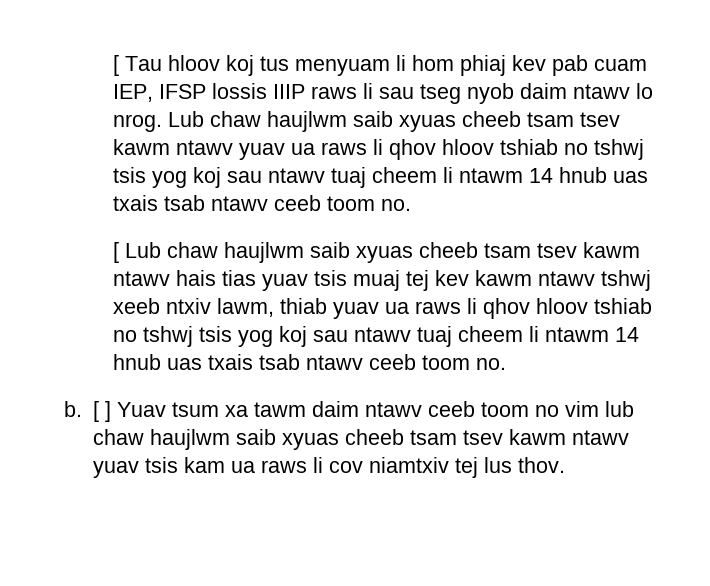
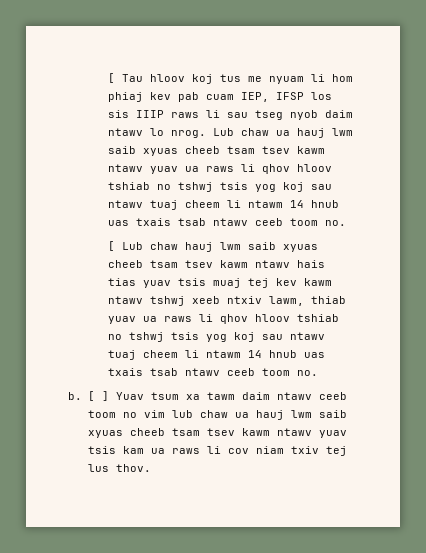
- [ Tau hloov koj tus menyuam li hom phiaj kev pab cuam IEP, IFSP lossis IIIP raws li sau tseg nyob daim ntawv lo nrog.
+ [ Tau hloov koj tus me nyuam li hom phiaj kev pab cuam IEP, IFSP los sis IIIP raws li sau tseg nyob daim ntawv lo nrog.
- Lub chaw haujlwm saib xyuas cheeb tsam tsev kawm ntawv yuav ua raws li qhov hloov tshiab no tshwj tsis yog koj sau ntawv tuaj cheem li ntawm 14 hnub uas txais tsab ntawv ceeb toom no.
+ Lub chaw ua hauj lwm saib xyuas cheeb tsam tsev kawm ntawv yuav ua raws li qhov hloov tshiab no tshwj tsis yog koj sau ntawv tuaj cheem li ntawm 14 hnub uas txais tsab ntawv ceeb toom no.
- [ Lub chaw haujlwm saib xyuas cheeb tsam tsev kawm ntawv hais tias yuav tsis muaj tej kev kawm ntawv tshwj xeeb ntxiv lawm, thiab yuav ua raws li qhov hloov tshiab no tshwj tsis yog koj sau ntawv tuaj cheem li ntawm 14 hnub uas txais tsab ntawv ceeb toom no.
+ [ Lub chaw hauj lwm saib xyuas cheeb tsam tsev kawm ntawv hais tias yuav tsis muaj tej kev kawm ntawv tshwj xeeb ntxiv lawm, thiab yuav ua raws li qhov hloov tshiab no tshwj tsis yog koj sau ntawv tuaj cheem li ntawm 14 hnub uas txais tsab ntawv ceeb toom no.
- [ ] Yuav tsum xa tawm daim ntawv ceeb toom no vim lub chaw haujlwm saib xyuas cheeb tsam tsev kawm ntawv yuav tsis kam ua raws li cov niamtxiv tej lus thov.
+ [ ] Yuav tsum xa tawm daim ntawv ceeb toom no vim lub chaw ua hauj lwm saib xyuas cheeb tsam tsev kawm ntawv yuav tsis kam ua raws li cov niam txiv tej lus thov.

